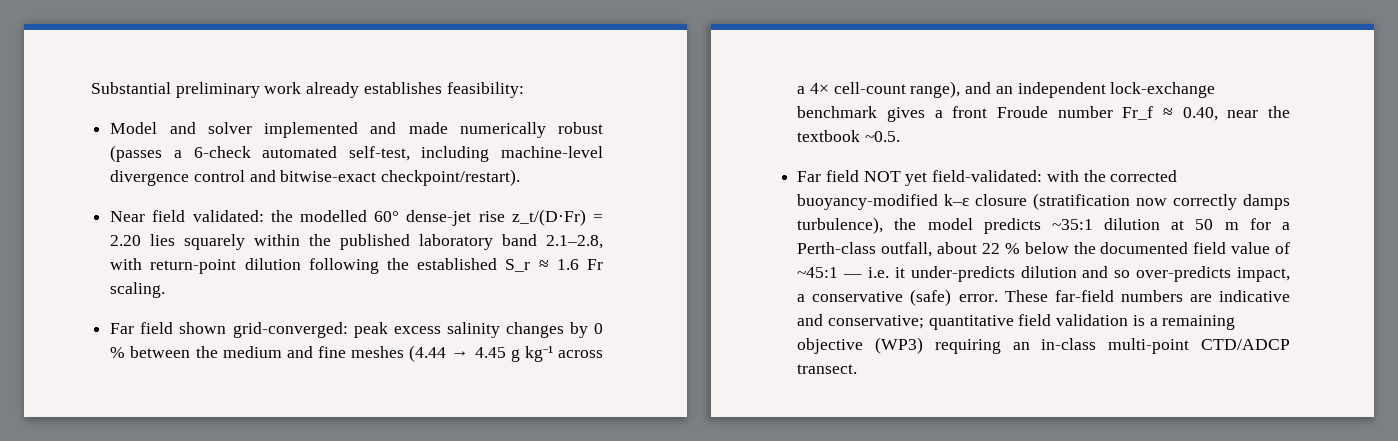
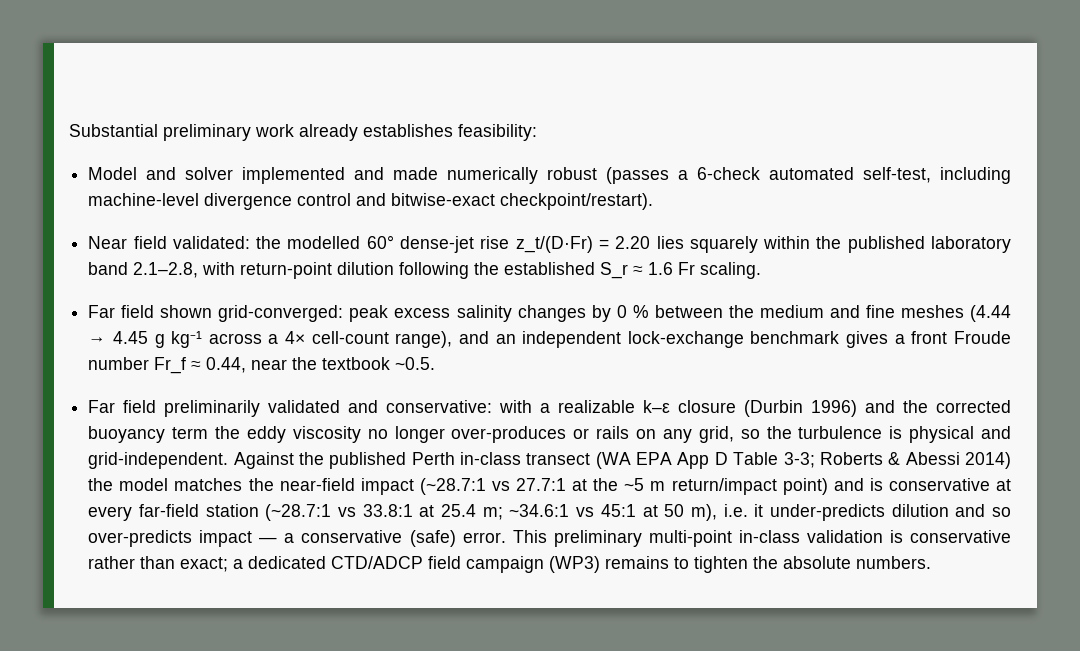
- Far field shown grid-converged: peak excess salinity changes by 0 % between the medium and fine meshes (4.44 → 4.45 g kg⁻¹ across a 4× cell-count range), and an independent lock-exchange benchmark gives a front Froude number Fr_f ≈ 0.40, near the textbook ~0.5.
+ Far field shown grid-converged: peak excess salinity changes by 0 % between the medium and fine meshes (4.44 → 4.45 g kg⁻¹ across a 4× cell-count range), and an independent lock-exchange benchmark gives a front Froude number Fr_f ≈ 0.44, near the textbook ~0.5.
- Far field NOT yet field-validated: with the corrected buoyancy-modified k–ε closure (stratification now correctly damps turbulence), the model predicts ~35:1 dilution at 50 m for a Perth-class outfall, about 22 % below the documented field value of ~45:1 — i.e. it under-predicts dilution and so over-predicts impact, a conservative (safe) error.
+ Far field preliminarily validated and conservative: with a realizable k–ε closure (Durbin 1996) and the corrected buoyancy term the eddy viscosity no longer over-produces or rails on any grid, so the turbulence is physical and grid-independent. Against the published Perth in-class transect (WA EPA App D Table 3-3; Roberts & Abessi 2014) the model matches the near-field impact (~28.7:1 vs 27.7:1 at the ~5 m return/impact point) and is conservative at every far-field station (~28.7:1 vs 33.8:1 at 25.4 m; ~34.6:1 vs 45:1 at 50 m), i.e. it under-predicts dilution and so over-predicts impact — a conservative (safe) error.
- These far-field numbers are indicative and conservative; quantitative field validation is a remaining objective (WP3) requiring an in-class multi-point CTD/ADCP transect.
+ This preliminary multi-point in-class validation is conservative rather than exact; a dedicated CTD/ADCP field campaign (WP3) remains to tighten the absolute numbers.

